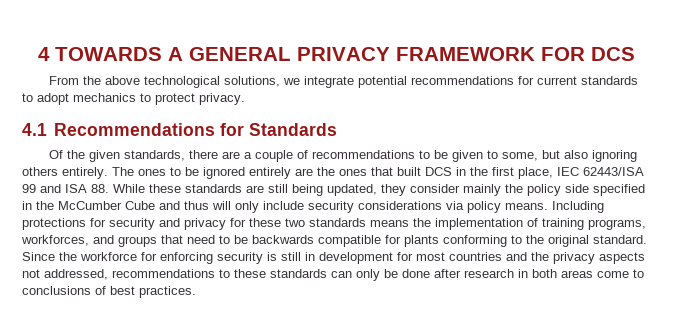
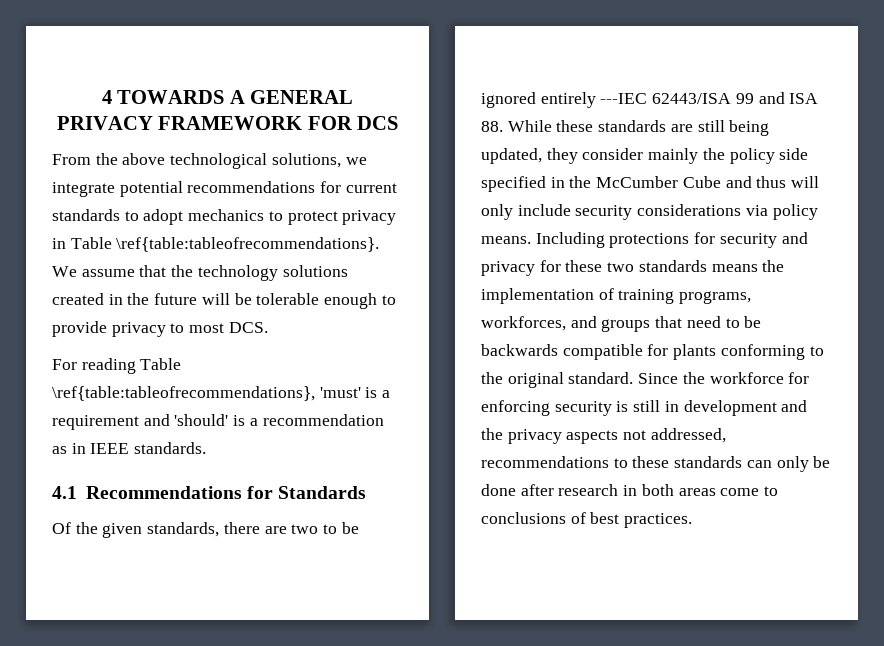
- From the above technological solutions, we integrate potential recommendations for current standards to adopt mechanics to protect privacy.
+ From the above technological solutions, we integrate potential recommendations for current standards to adopt mechanics to protect privacy in Table \ref{table:tableofrecommendations}. We assume that the technology solutions created in the future will be tolerable enough to provide privacy to most DCS.
+ For reading Table \ref{table:tableofrecommendations}, 'must' is a requirement and 'should' is a recommendation as in IEEE standards.
- Of the given standards, there are a couple of recommendations to be given to some, but also ignoring others entirely. The ones to be ignored entirely are the ones that built DCS in the first place, IEC 62443/ISA 99 and ISA 88. While these standards are still being updated, they consider mainly the policy side specified in the McCumber Cube and thus will only include security considerations via policy means.
+ Of the given standards, there are two to be ignored entirely ---IEC 62443/ISA 99 and ISA 88. While these standards are still being updated, they consider mainly the policy side specified in the McCumber Cube and thus will only include security considerations via policy means.
- Since the workforce for enforcing security is still in development for most countries and the privacy aspects not addressed, recommendations to these standards can only be done after research in both areas come to conclusions of best practices.
+ Since the workforce for enforcing security is still in development and the privacy aspects not addressed, recommendations to these standards can only be done after research in both areas come to conclusions of best practices.

